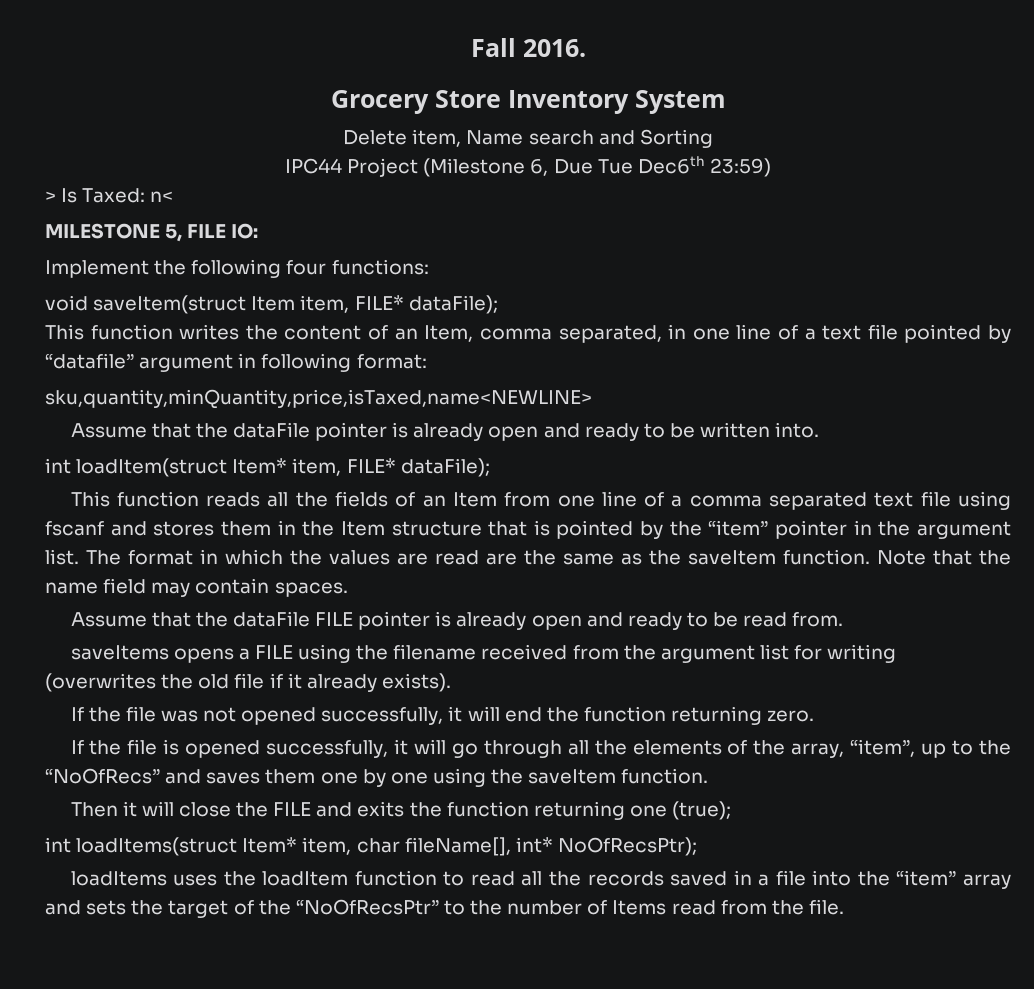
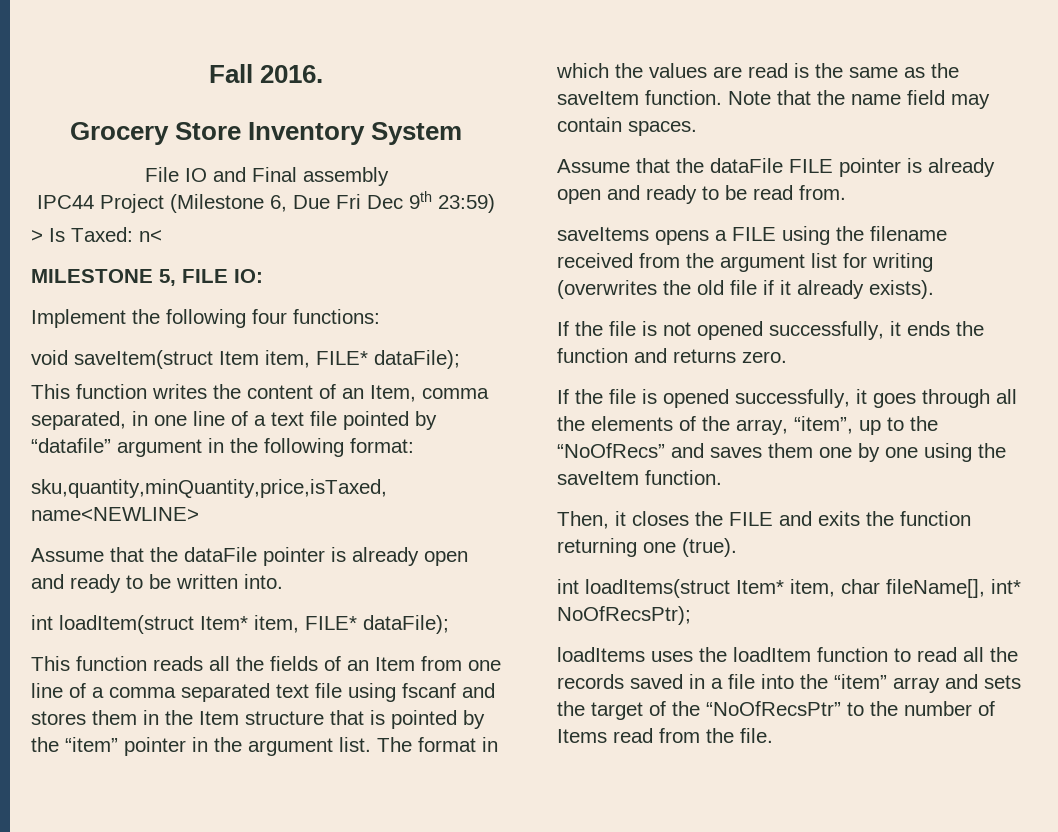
- Delete item, Name search and Sorting
+ File IO and Final assembly
- IPC44 Project (Milestone 6, Due Tue Dec6th 23:59)
+ IPC44 Project (Milestone 6, Due Fri Dec 9th 23:59)
- This function writes the content of an Item, comma separated, in one line of a text file pointed by “datafile” argument in following format:
+ This function writes the content of an Item, comma separated, in one line of a text file pointed by “datafile” argument in the following format:
- The format in which the values are read are the same as the saveItem function.
+ The format in which the values are read is the same as the saveItem function.
- If the file was not opened successfully, it will end the function returning zero.
+ If the file is not opened successfully, it ends the function and returns zero.
- If the file is opened successfully, it will go through all the elements of the array, “item”, up to the “NoOfRecs” and saves them one by one using the saveItem function.
+ If the file is opened successfully, it goes through all the elements of the array, “item”, up to the “NoOfRecs” and saves them one by one using the saveItem function.
- Then it will close the FILE and exits the function returning one (true);
+ Then, it closes the FILE and exits the function returning one (true).

